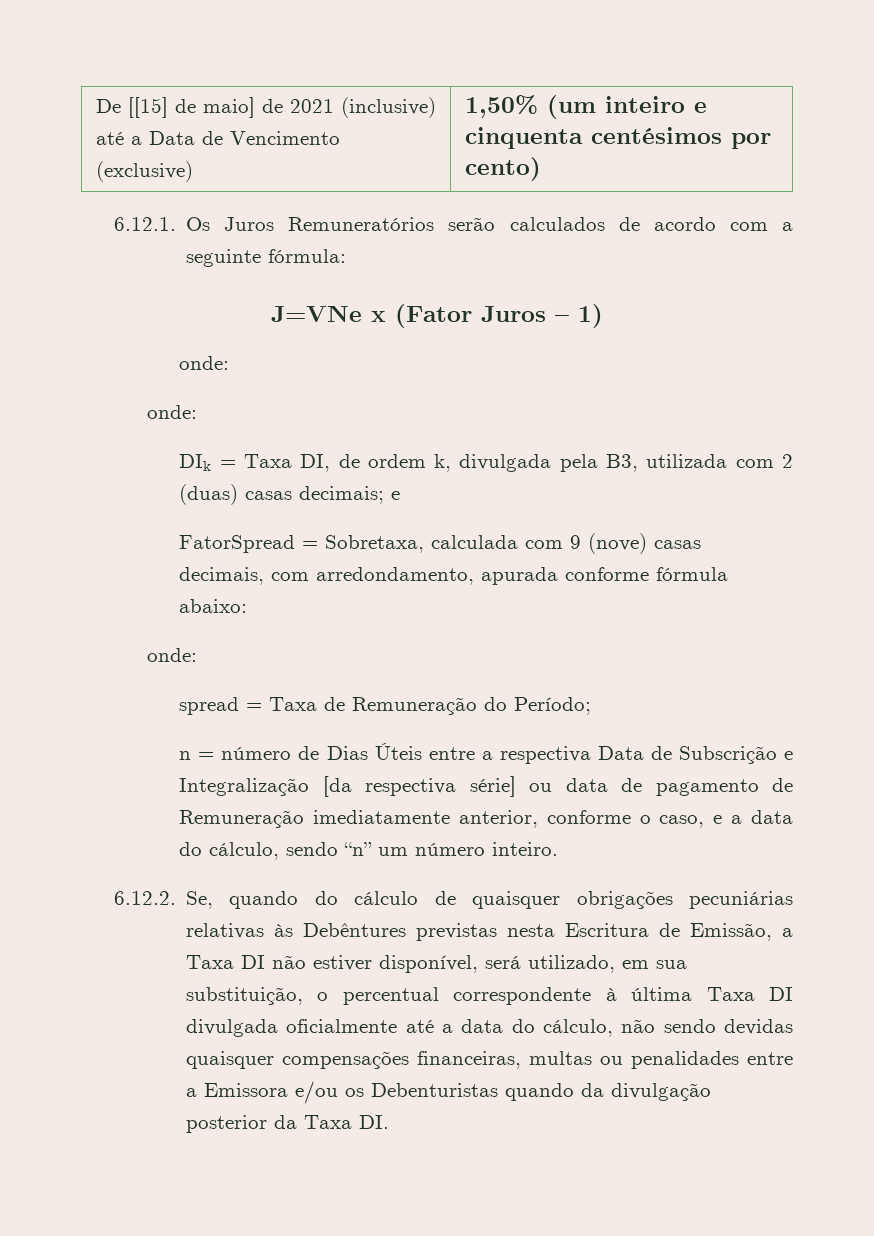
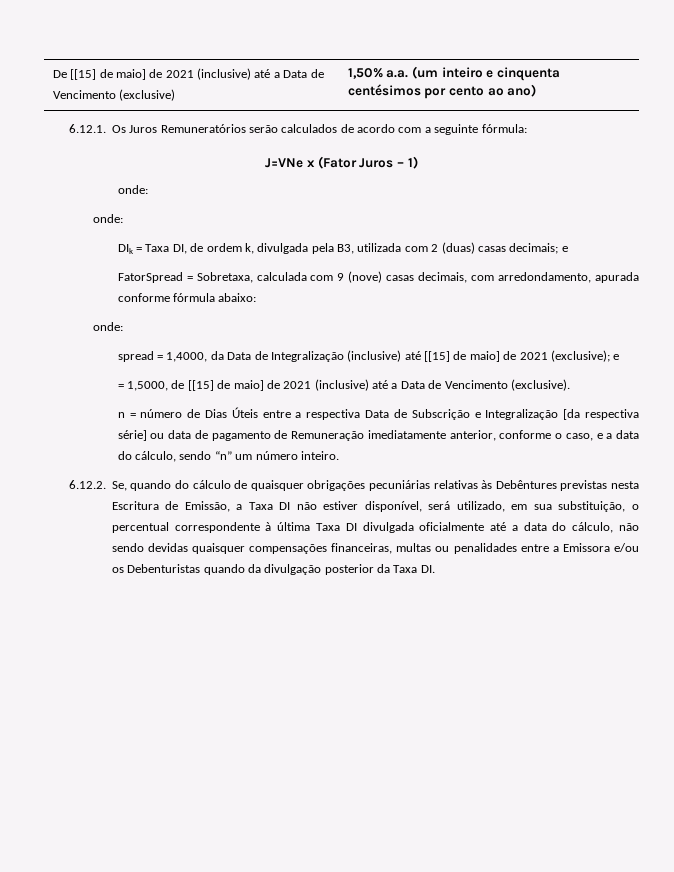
- De [[15] de maio] de 2021 (inclusive) até a Data de Vencimento (exclusive) | 1,50% (um inteiro e cinquenta centésimos por cento)
+ De [[15] de maio] de 2021 (inclusive) até a Data de Vencimento (exclusive) | 1,50% a.a. (um inteiro e cinquenta centésimos por cento ao ano)
- spread = Taxa de Remuneração do Período;
+ spread = 1,4000, da Data de Integralização (inclusive) até [[15] de maio] de 2021 (exclusive); e
+ = 1,5000, de [[15] de maio] de 2021 (inclusive) até a Data de Vencimento (exclusive).

